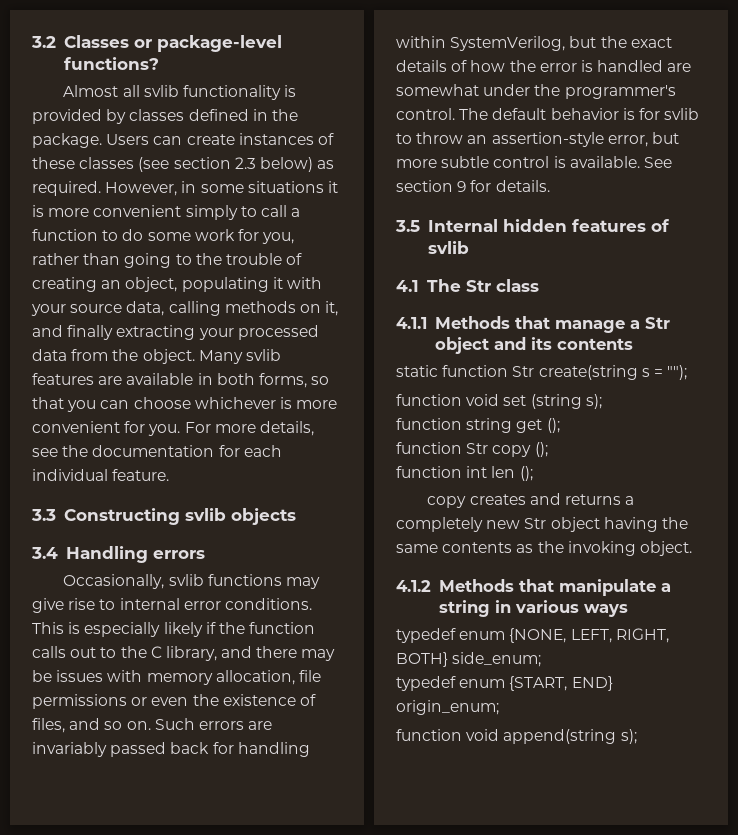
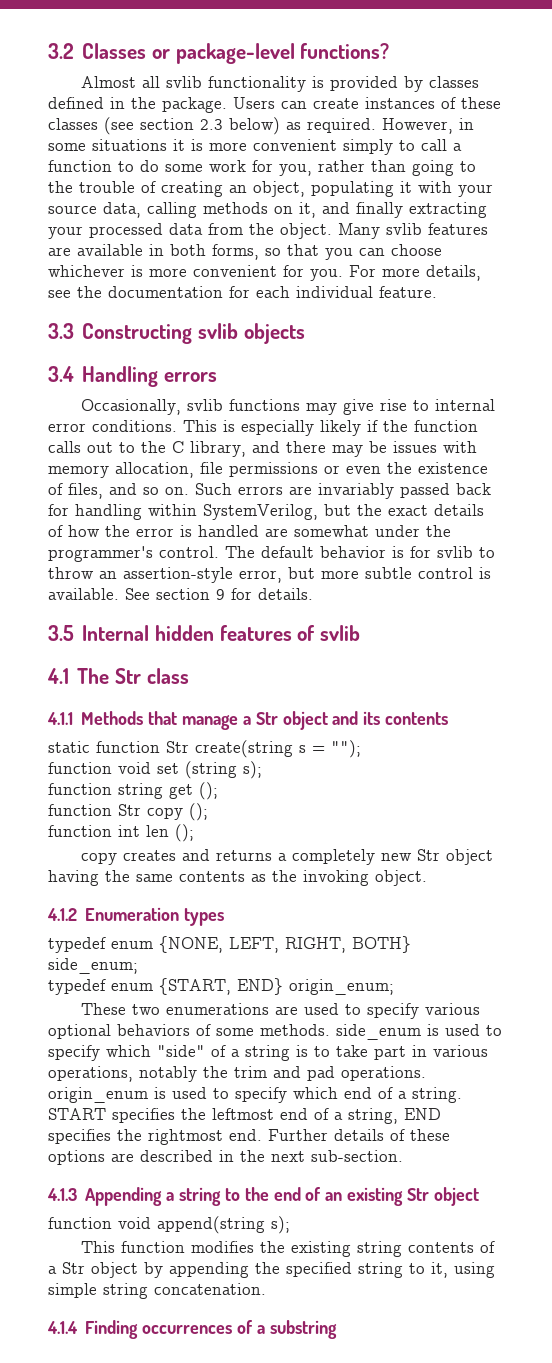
- 4.1.2 Methods that manipulate a string in various ways
+ 4.1.2 Enumeration types
+ These two enumerations are used to specify various optional behaviors of some methods. side_enum is used to specify which "side" of a string is to take part in various operations, notably the trim and pad operations. origin_enum is used to specify which end of a string. START specifies the leftmost end of a string, END specifies the rightmost end. Further details of these options are described in the next sub-section.
+ 4.1.3 Appending a string to the end of an existing Str object
  function void append(string s);
+ This function modifies the existing string contents of a Str object by appending the specified string to it, using simple string concatenation.
+ 4.1.4 Finding occurrences of a substring

